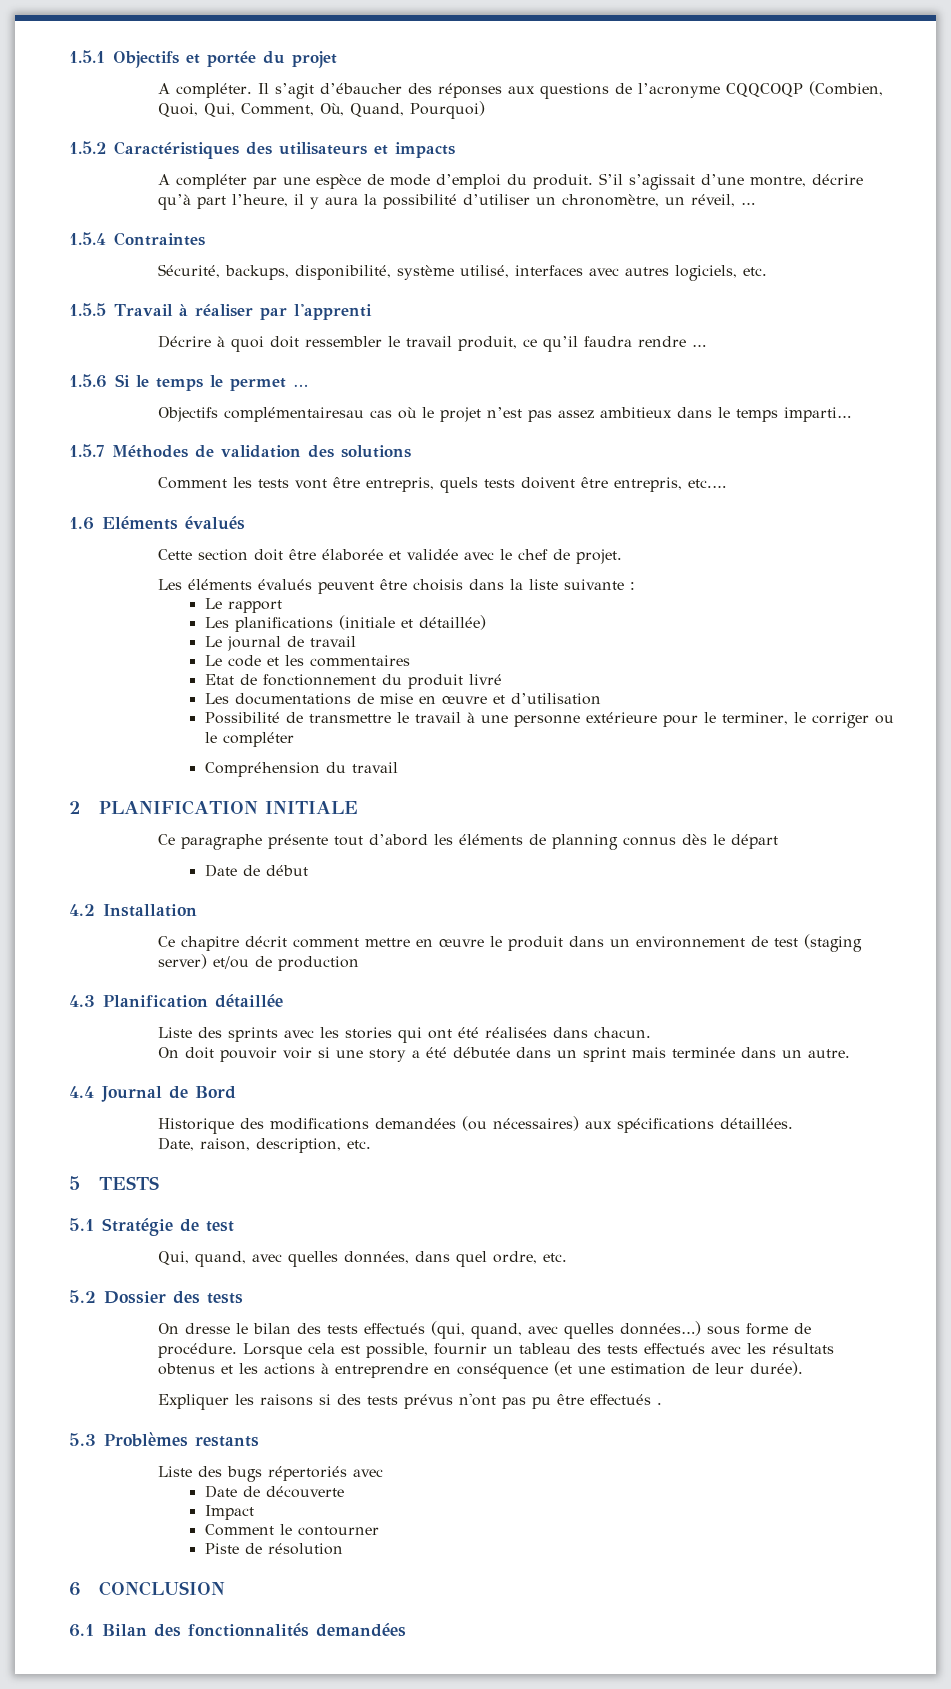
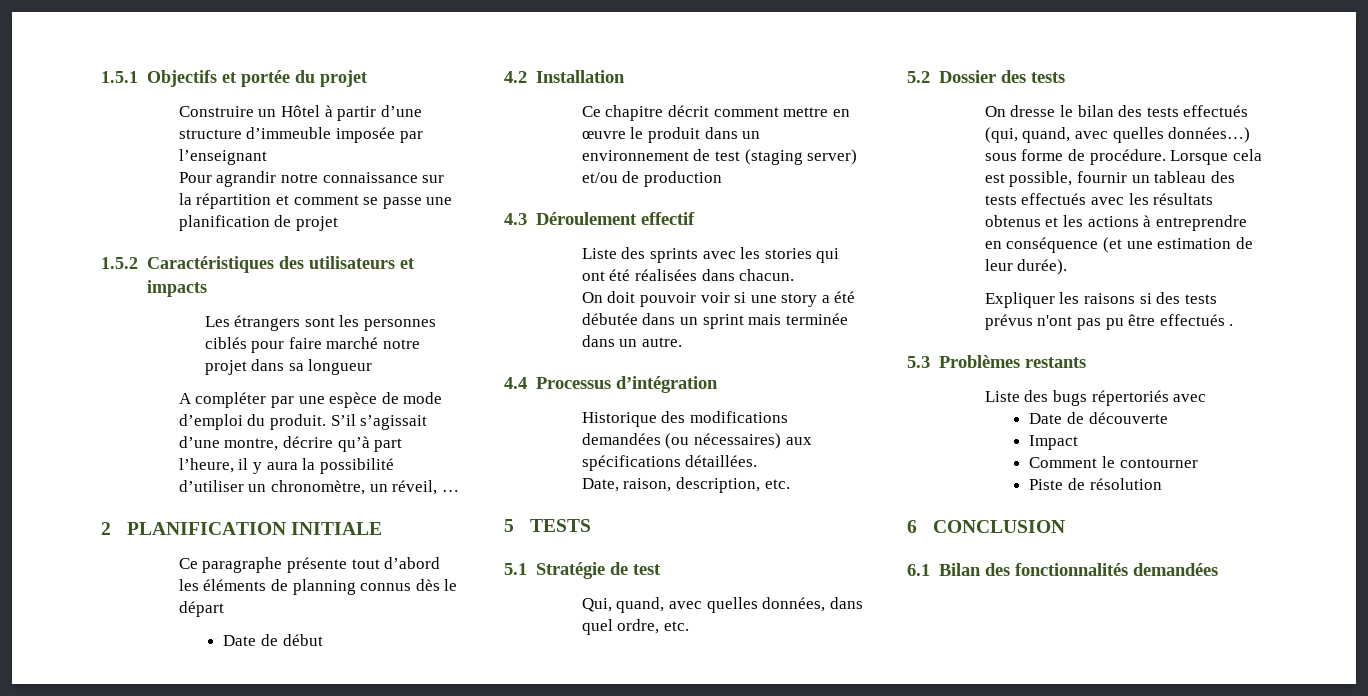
- A compléter. Il s’agit d’ébaucher des réponses aux questions de l’acronyme CQQCOQP (Combien, Quoi, Qui, Comment, Où, Quand, Pourquoi)
+ Construire un Hôtel à partir d’une structure d’immeuble imposée par l’enseignant
+ Pour agrandir notre connaissance sur la répartition et comment se passe une planification de projet
+ Les étrangers sont les personnes ciblés pour faire marché notre projet dans sa longueur
- 1.5.4 Contraintes
- Sécurité, backups, disponibilité, système utilisé, interfaces avec autres logiciels, etc.
- 1.5.5 Travail à réaliser par l'apprenti
- Décrire à quoi doit ressembler le travail produit, ce qu’il faudra rendre …
- 1.5.6 Si le temps le permet …
- Objectifs complémentairesau cas où le projet n’est pas assez ambitieux dans le temps imparti…
- 1.5.7 Méthodes de validation des solutions
- Comment les tests vont être entrepris, quels tests doivent être entrepris, etc.…
- 1.6 Eléments évalués
- Cette section doit être élaborée et validée avec le chef de projet.
- Les éléments évalués peuvent être choisis dans la liste suivante :
- Le rapport
- Les planifications (initiale et détaillée)
- Le journal de travail
- Le code et les commentaires
- Etat de fonctionnement du produit livré
- Les documentations de mise en œuvre et d’utilisation
- Possibilité de transmettre le travail à une personne extérieure pour le terminer, le corriger ou le compléter
- Compréhension du travail
- 4.3 Planification détaillée
+ 4.3 Déroulement effectif
- 4.4 Journal de Bord
+ 4.4 Processus d’intégration

